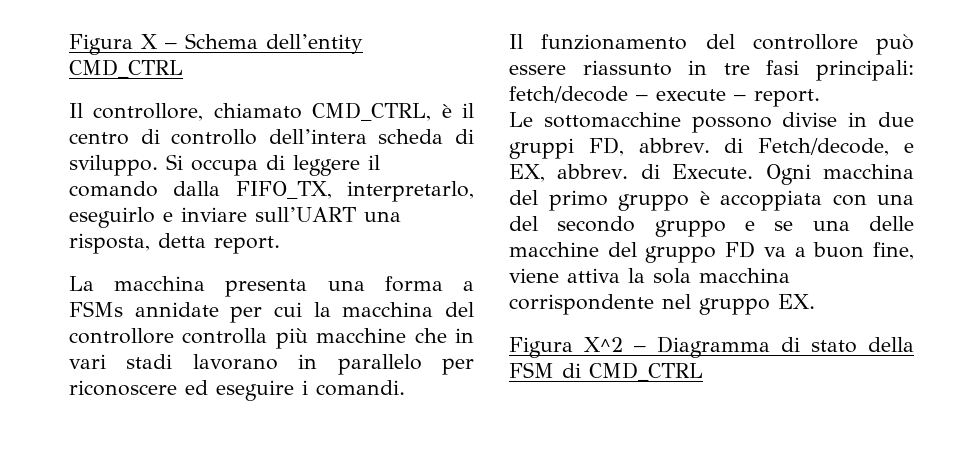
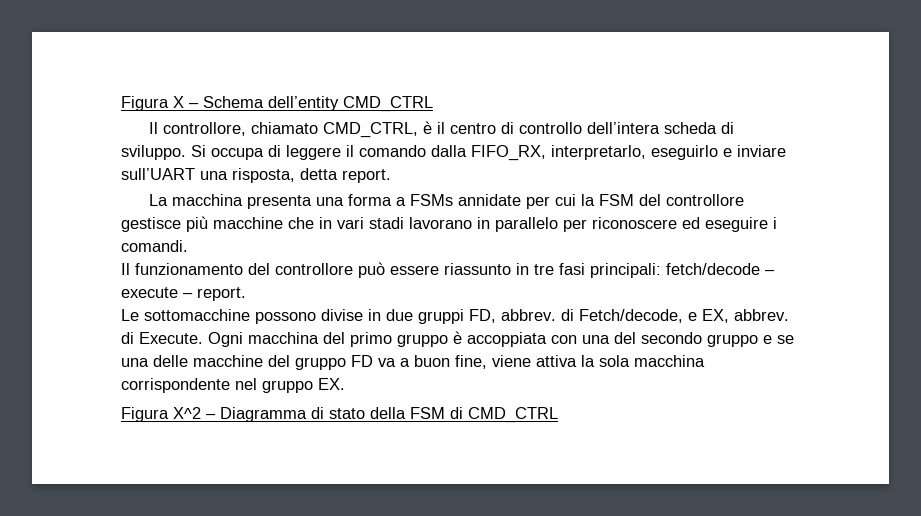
- Si occupa di leggere il comando dalla FIFO_TX, interpretarlo, eseguirlo e inviare sull’UART una risposta, detta report.
+ Si occupa di leggere il comando dalla FIFO_RX, interpretarlo, eseguirlo e inviare sull’UART una risposta, detta report.
- La macchina presenta una forma a FSMs annidate per cui la macchina del controllore controlla più macchine che in vari stadi lavorano in parallelo per riconoscere ed eseguire i comandi.
+ La macchina presenta una forma a FSMs annidate per cui la FSM del controllore gestisce più macchine che in vari stadi lavorano in parallelo per riconoscere ed eseguire i comandi.

